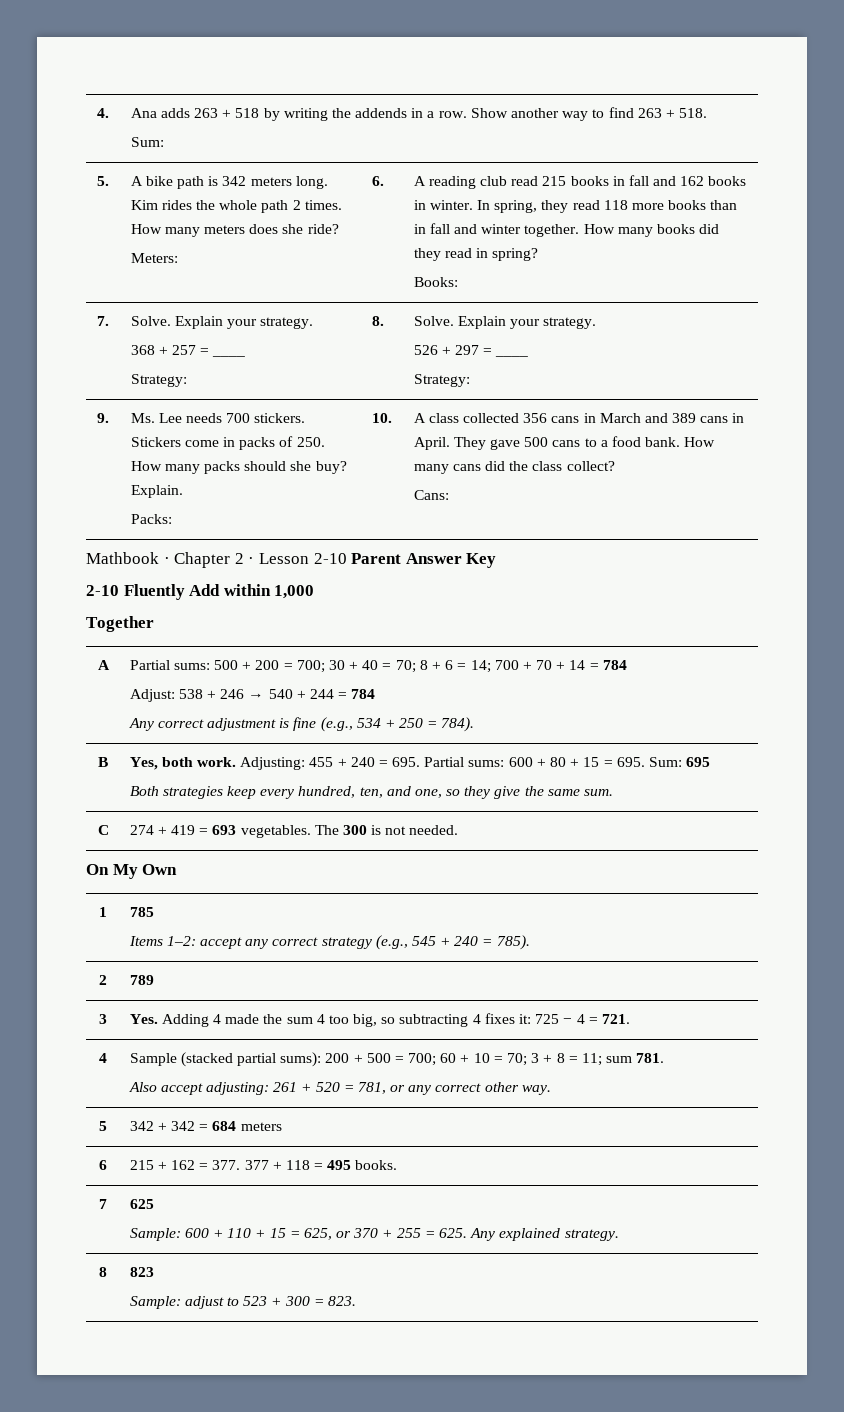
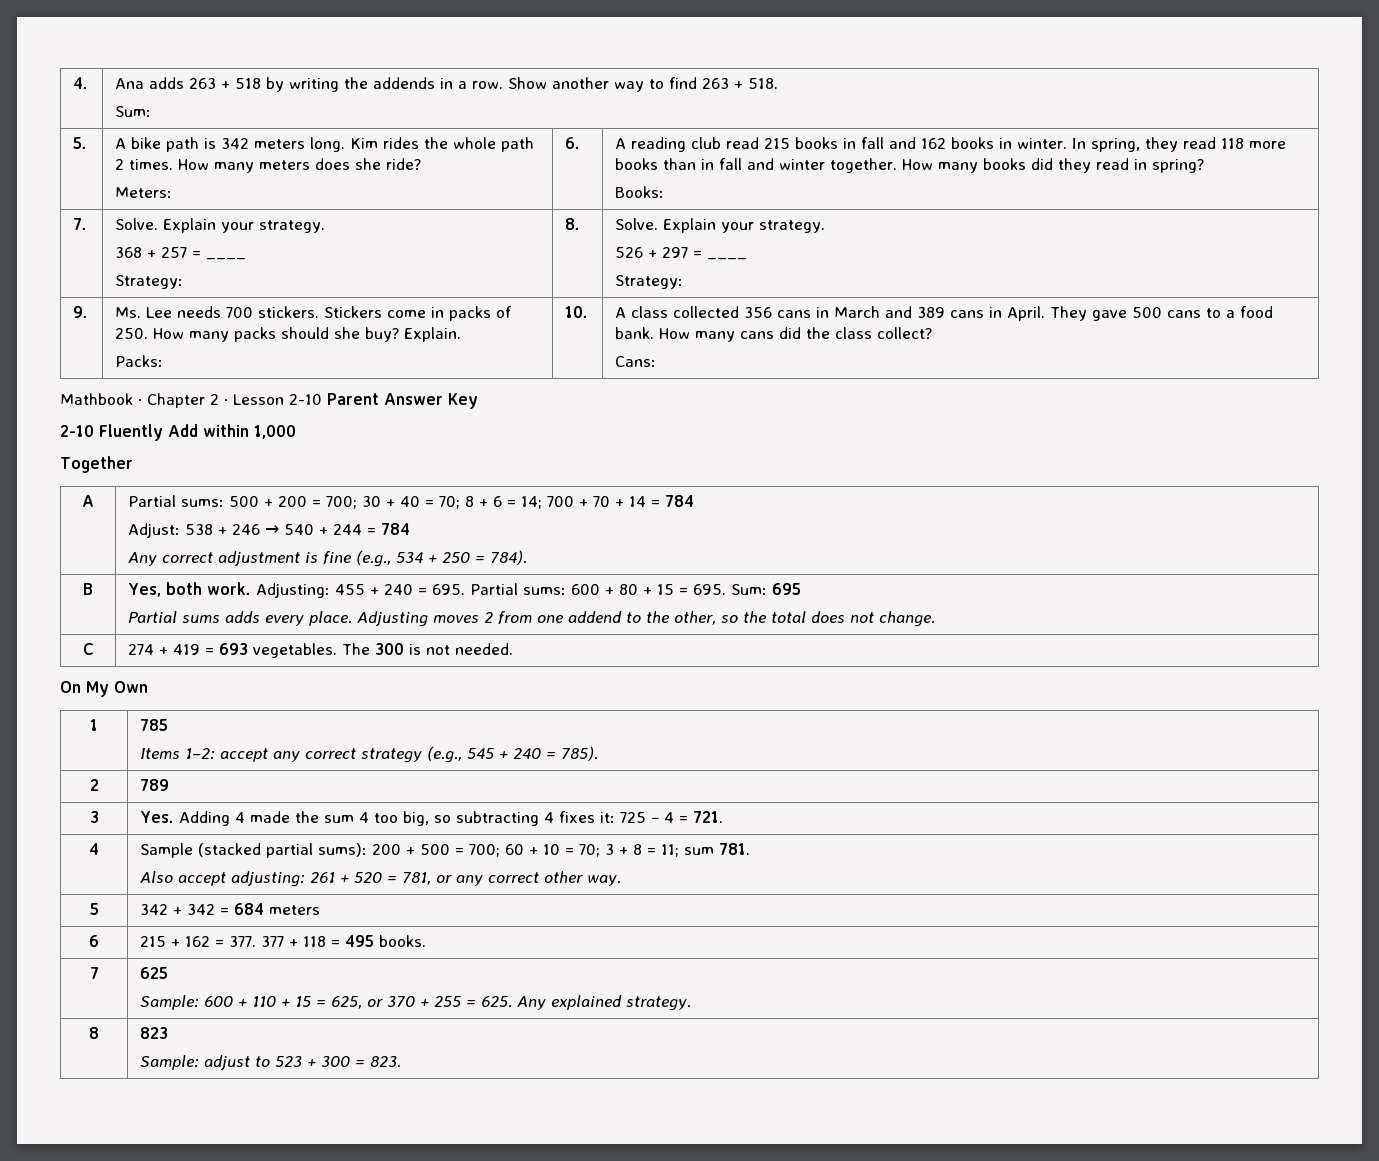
- Both strategies keep every hundred, ten, and one, so they give the same sum.
+ Partial sums adds every place. Adjusting moves 2 from one addend to the other, so the total does not change.

